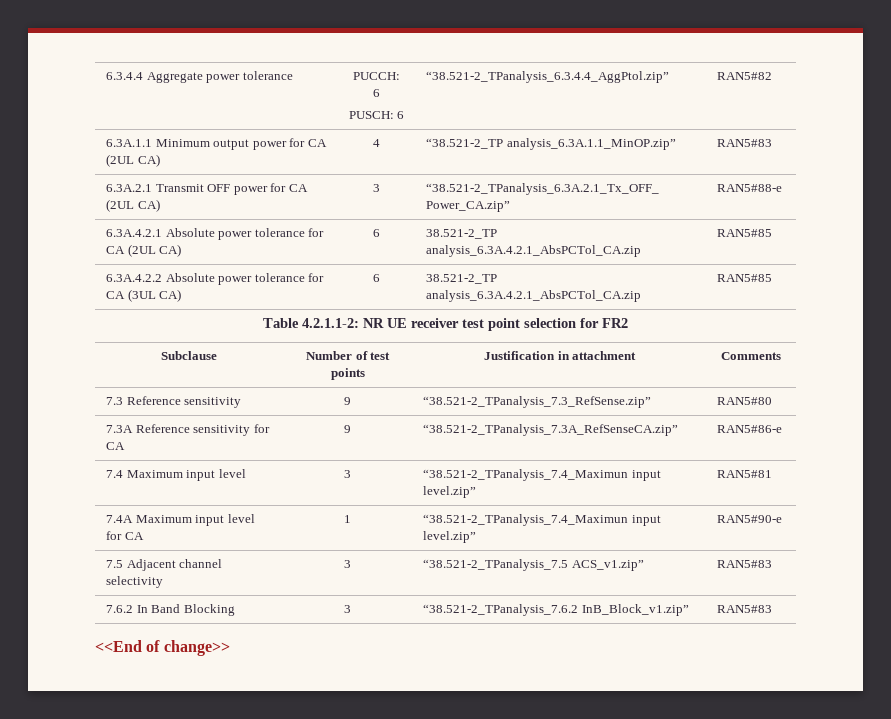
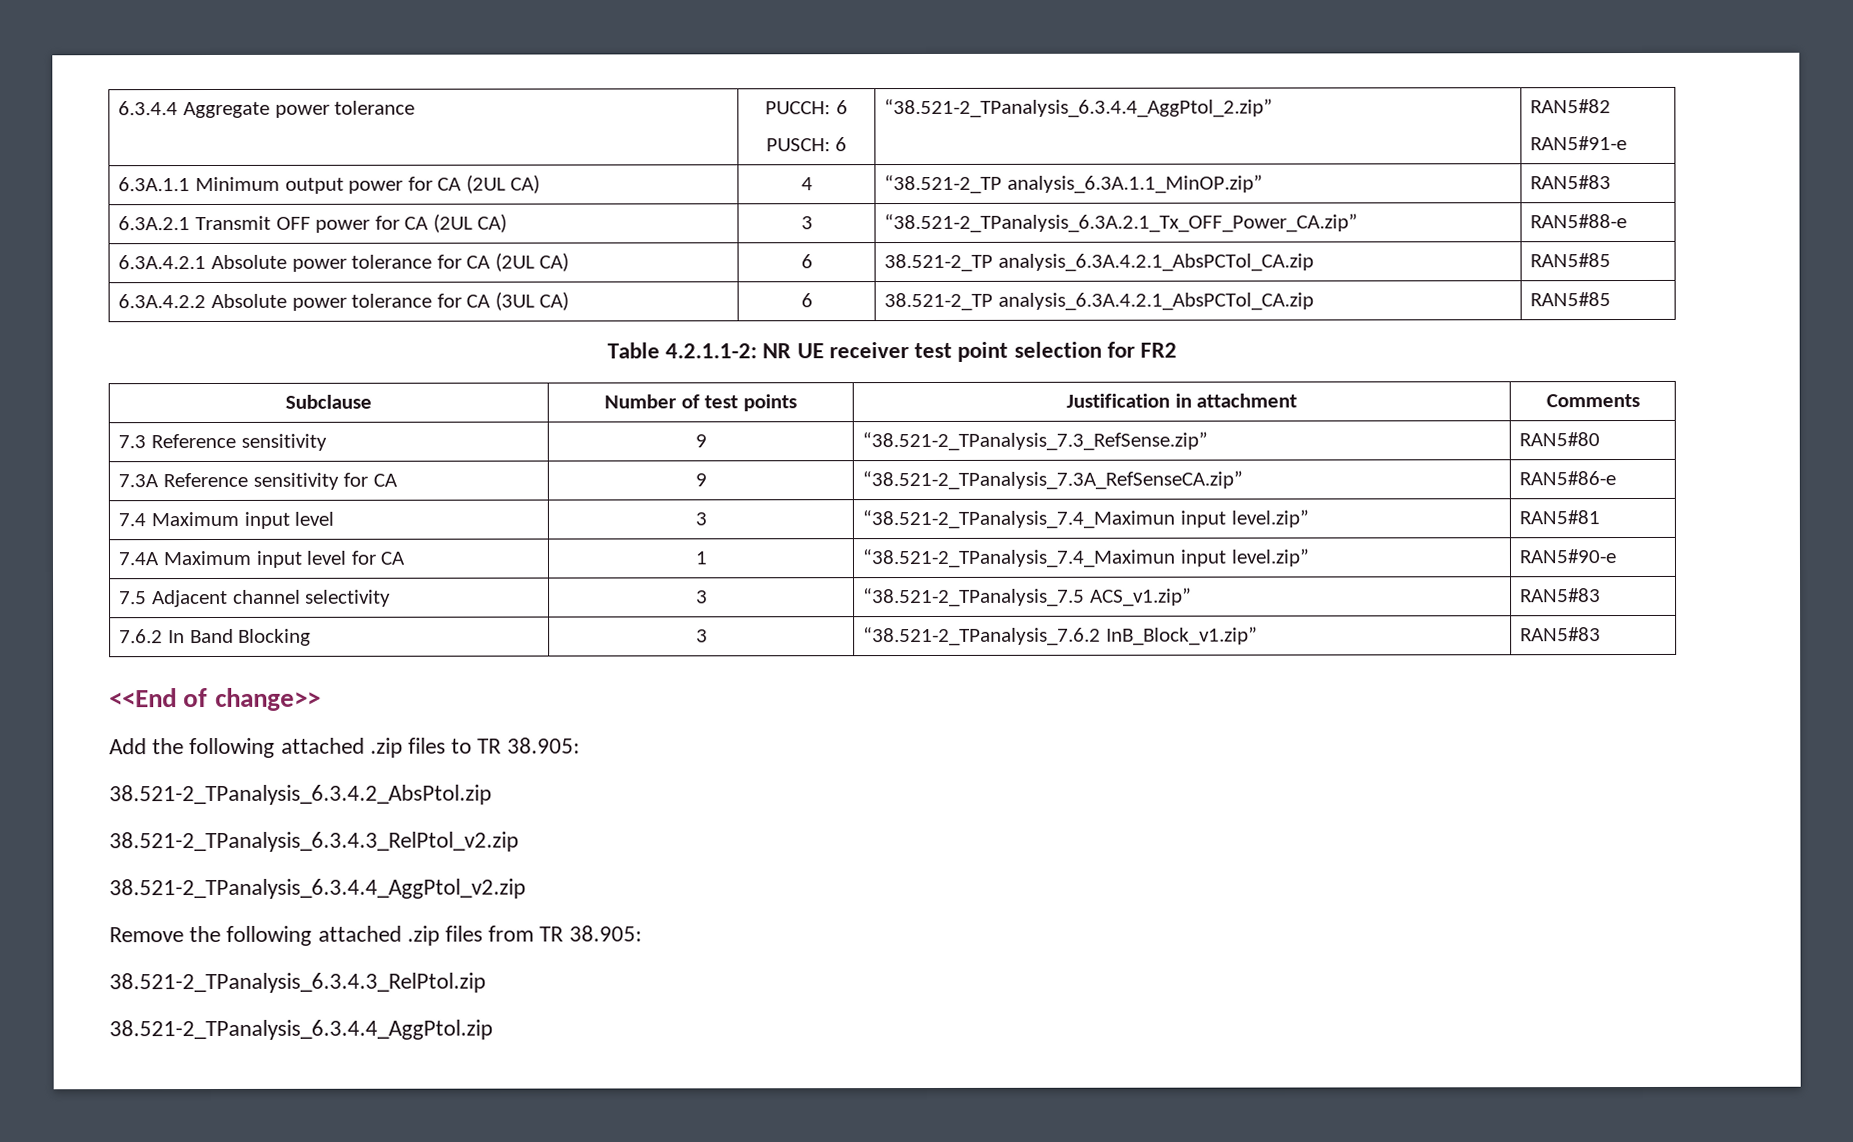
  6.3.4.4 Aggregate power tolerance | PUCCH: 6
- PUSCH: 6 | “38.521-2_TPanalysis_6.3.4.4_AggPtol.zip” | RAN5#82
+ PUSCH: 6 | “38.521-2_TPanalysis_6.3.4.4_AggPtol_2.zip” | RAN5#82
+ RAN5#91-e
+ Add the following attached .zip files to TR 38.905:
+ 38.521-2_TPanalysis_6.3.4.2_AbsPtol.zip
+ 38.521-2_TPanalysis_6.3.4.3_RelPtol_v2.zip
+ 38.521-2_TPanalysis_6.3.4.4_AggPtol_v2.zip
+ Remove the following attached .zip files from TR 38.905:
+ 38.521-2_TPanalysis_6.3.4.3_RelPtol.zip
+ 38.521-2_TPanalysis_6.3.4.4_AggPtol.zip

